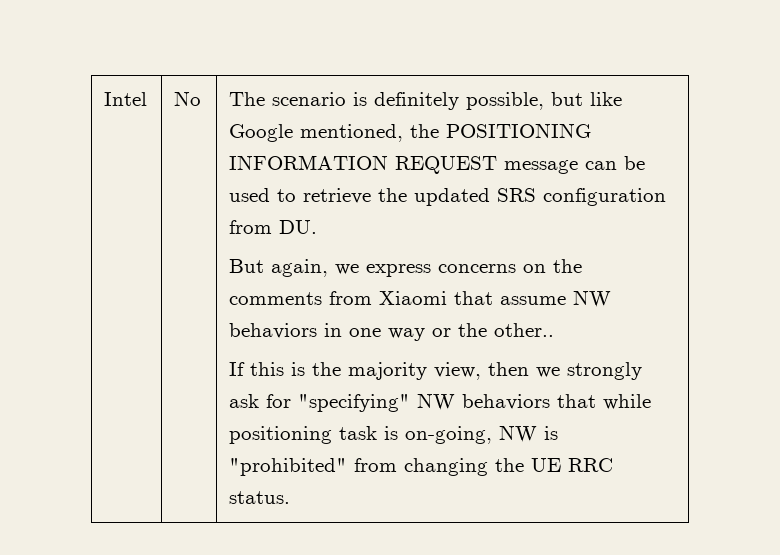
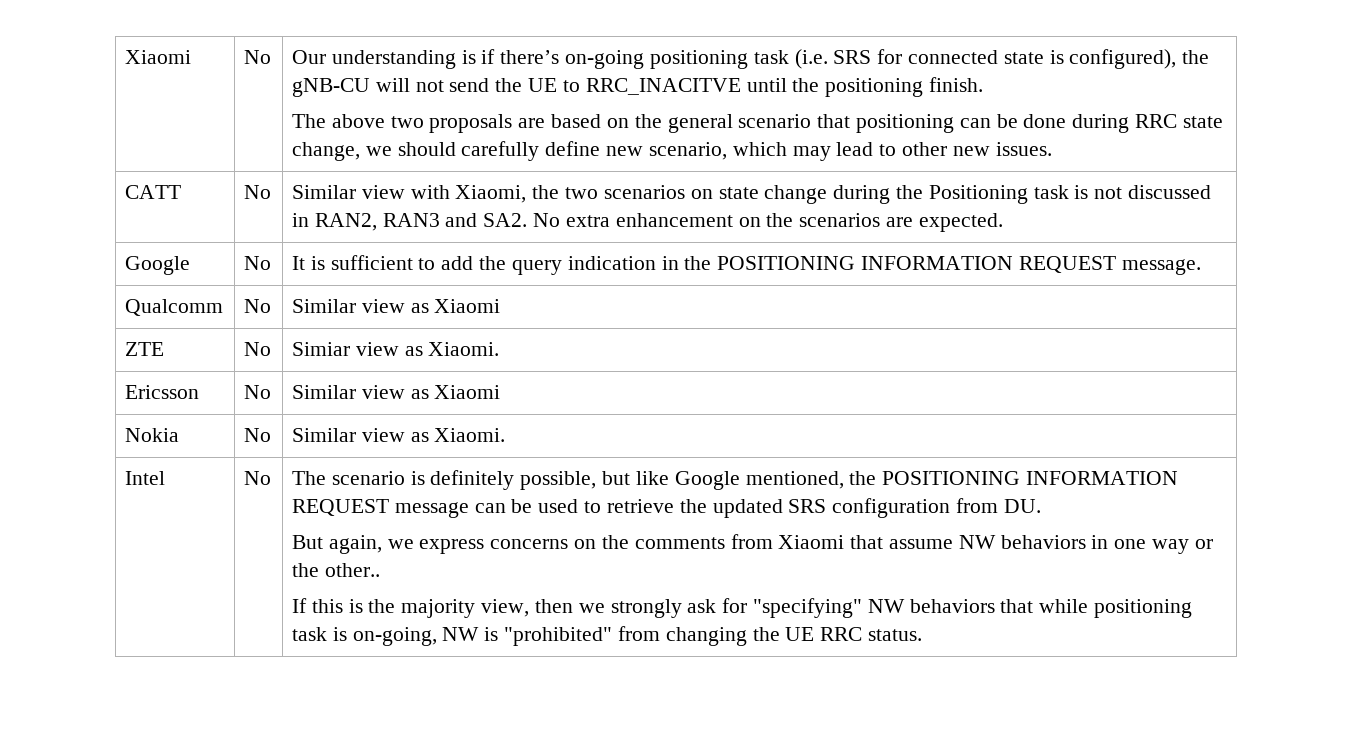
+ Xiaomi | No | Our understanding is if there’s on-going positioning task (i.e. SRS for connected state is configured), the gNB-CU will not send the UE to RRC_INACITVE until the positioning finish.
+ The above two proposals are based on the general scenario that positioning can be done during RRC state change, we should carefully define new scenario, which may lead to other new issues.
+ CATT | No | Similar view with Xiaomi, the two scenarios on state change during the Positioning task is not discussed in RAN2, RAN3 and SA2. No extra enhancement on the scenarios are expected.
+ Google | No | It is sufficient to add the query indication in the POSITIONING INFORMATION REQUEST message.
+ Qualcomm | No | Similar view as Xiaomi
+ ZTE | No | Simiar view as Xiaomi.
+ Ericsson | No | Similar view as Xiaomi
+ Nokia | No | Similar view as Xiaomi.

